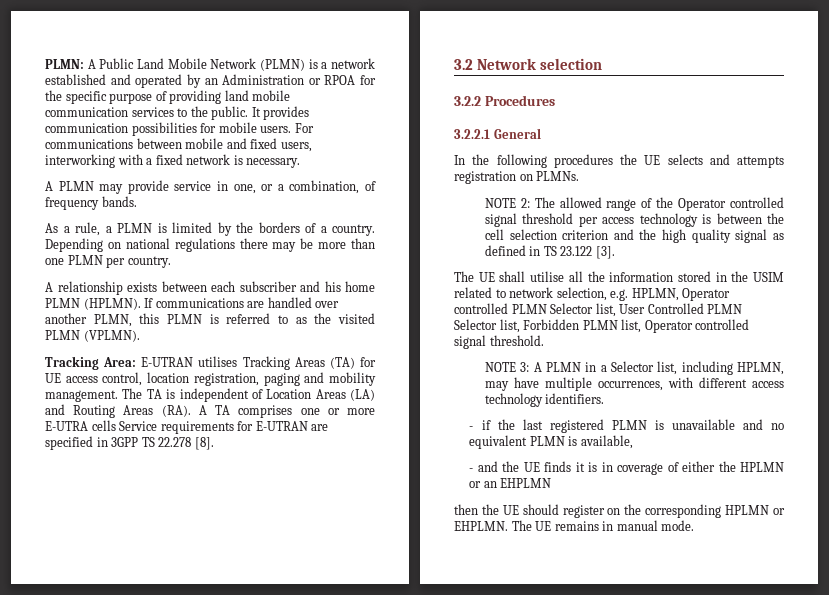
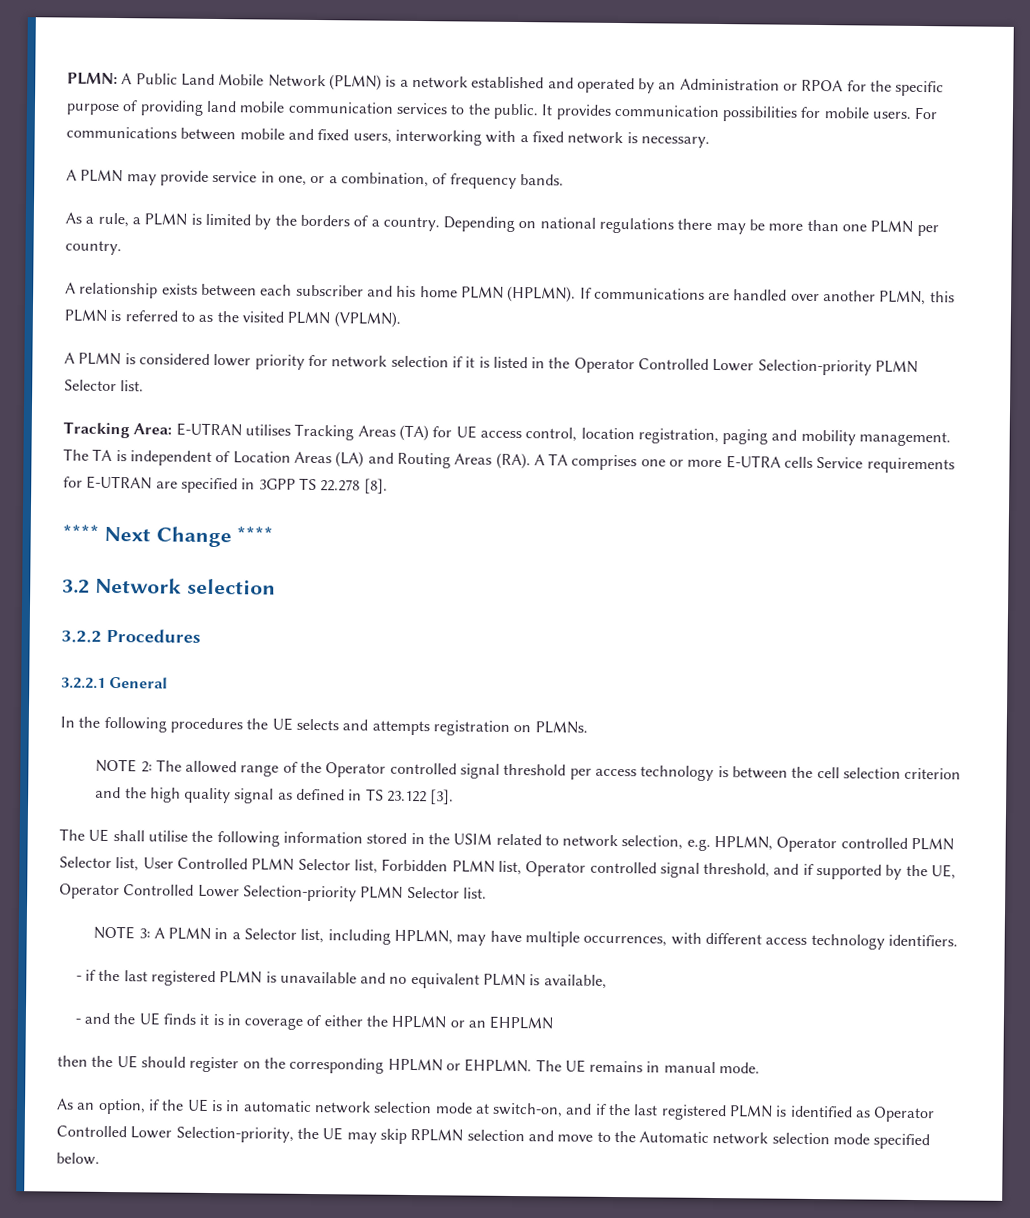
+ A PLMN is considered lower priority for network selection if it is listed in the Operator Controlled Lower Selection-priority PLMN Selector list.
+ **** Next Change ****
- The UE shall utilise all the information stored in the USIM related to network selection, e.g. HPLMN, Operator controlled PLMN Selector list, User Controlled PLMN Selector list, Forbidden PLMN list, Operator controlled signal threshold.
+ The UE shall utilise the following information stored in the USIM related to network selection, e.g. HPLMN, Operator controlled PLMN Selector list, User Controlled PLMN Selector list, Forbidden PLMN list, Operator controlled signal threshold, and if supported by the UE, Operator Controlled Lower Selection-priority PLMN Selector list.
+ As an option, if the UE is in automatic network selection mode at switch-on, and if the last registered PLMN is identified as Operator Controlled Lower Selection-priority, the UE may skip RPLMN selection and move to the Automatic network selection mode specified below.

